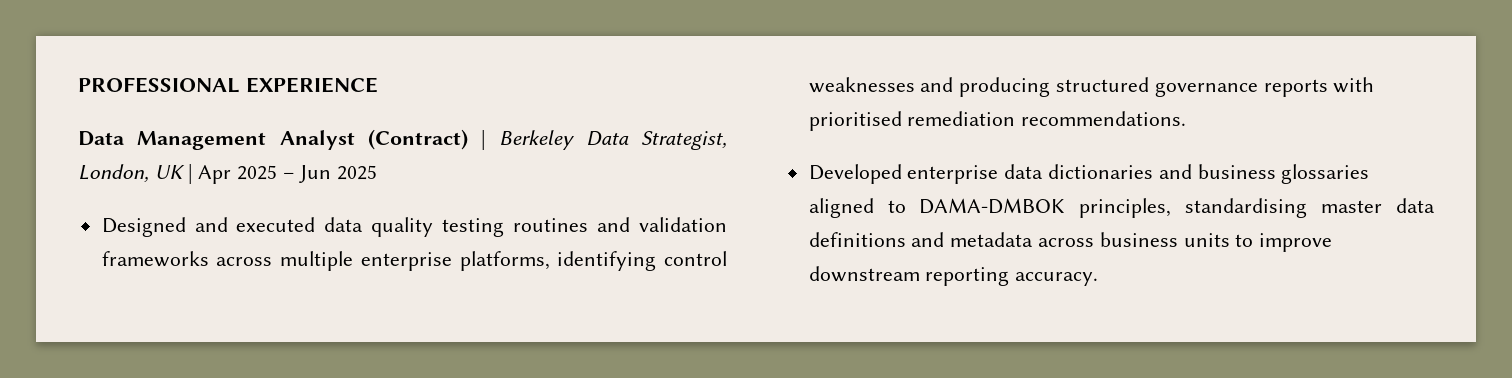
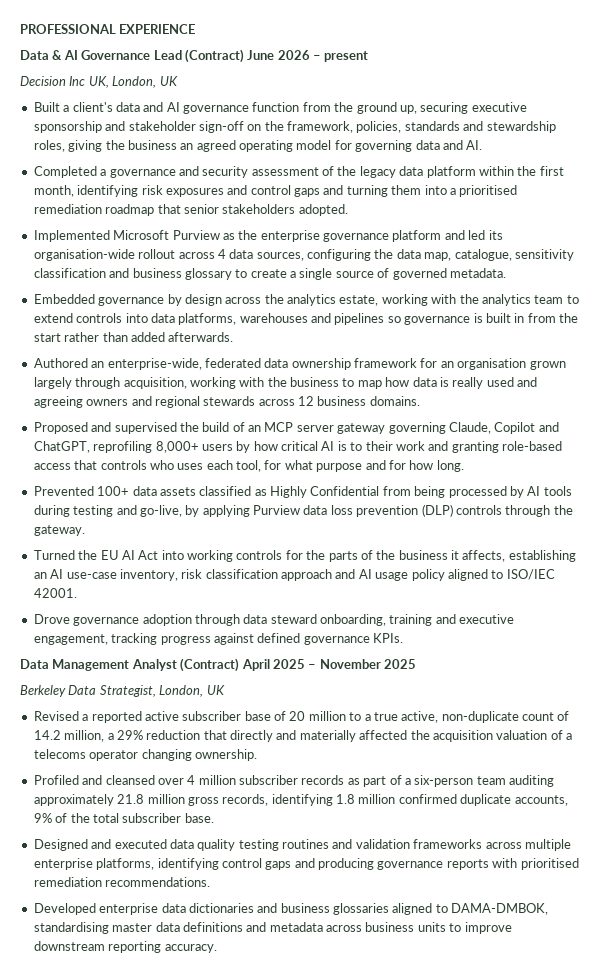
+ Data & AI Governance Lead (Contract) June 2026 – present
+ Decision Inc UK, London, UK
+ Built a client's data and AI governance function from the ground up, securing executive sponsorship and stakeholder sign-off on the framework, policies, standards and stewardship roles, giving the business an agreed operating model for governing data and AI.
+ Completed a governance and security assessment of the legacy data platform within the first month, identifying risk exposures and control gaps and turning them into a prioritised remediation roadmap that senior stakeholders adopted.
+ Implemented Microsoft Purview as the enterprise governance platform and led its organisation-wide rollout across 4 data sources, configuring the data map, catalogue, sensitivity classification and business glossary to create a single source of governed metadata.
+ Embedded governance by design across the analytics estate, working with the analytics team to extend controls into data platforms, warehouses and pipelines so governance is built in from the start rather than added afterwards.
+ Authored an enterprise-wide, federated data ownership framework for an organisation grown largely through acquisition, working with the business to map how data is really used and agreeing owners and regional stewards across 12 business domains.
+ Proposed and supervised the build of an MCP server gateway governing Claude, Copilot and ChatGPT, reprofiling 8,000+ users by how critical AI is to their work and granting role-based access that controls who uses each tool, for what purpose and for how long.
+ Prevented 100+ data assets classified as Highly Confidential from being processed by AI tools during testing and go-live, by applying Purview data loss prevention (DLP) controls through the gateway.
+ Turned the EU AI Act into working controls for the parts of the business it affects, establishing an AI use-case inventory, risk classification approach and AI usage policy aligned to ISO/IEC 42001.
+ Drove governance adoption through data steward onboarding, training and executive engagement, tracking progress against defined governance KPIs.
- Data Management Analyst (Contract) | Berkeley Data Strategist, London, UK | Apr 2025 – Jun 2025
+ Data Management Analyst (Contract) April 2025 – November 2025
+ Berkeley Data Strategist, London, UK
+ Revised a reported active subscriber base of 20 million to a true active, non-duplicate count of 14.2 million, a 29% reduction that directly and materially affected the acquisition valuation of a telecoms operator changing ownership.
+ Profiled and cleansed over 4 million subscriber records as part of a six-person team auditing approximately 21.8 million gross records, identifying 1.8 million confirmed duplicate accounts, 9% of the total subscriber base.
- Designed and executed data quality testing routines and validation frameworks across multiple enterprise platforms, identifying control weaknesses and producing structured governance reports with prioritised remediation recommendations.
+ Designed and executed data quality testing routines and validation frameworks across multiple enterprise platforms, identifying control gaps and producing governance reports with prioritised remediation recommendations.
- Developed enterprise data dictionaries and business glossaries aligned to DAMA-DMBOK principles, standardising master data definitions and metadata across business units to improve downstream reporting accuracy.
+ Developed enterprise data dictionaries and business glossaries aligned to DAMA-DMBOK, standardising master data definitions and metadata across business units to improve downstream reporting accuracy.

